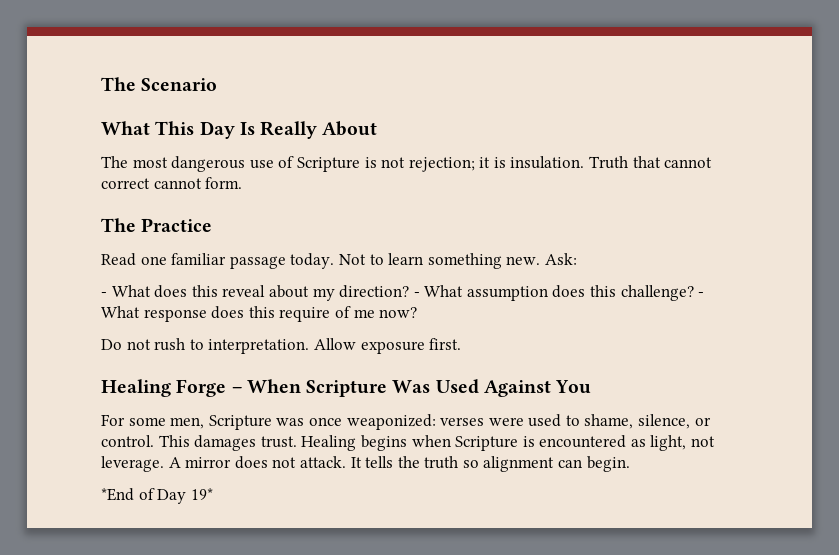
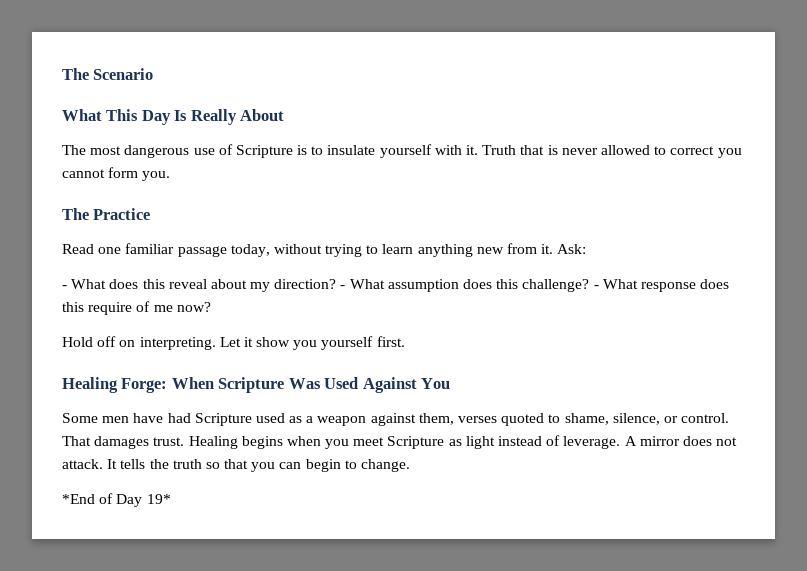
- The most dangerous use of Scripture is not rejection; it is insulation. Truth that cannot correct cannot form.
+ The most dangerous use of Scripture is to insulate yourself with it. Truth that is never allowed to correct you cannot form you.
- Read one familiar passage today. Not to learn something new.
+ Read one familiar passage today, without trying to learn anything new from it.
- Do not rush to interpretation. Allow exposure first.
+ Hold off on interpreting. Let it show you yourself first.
- Healing Forge – When Scripture Was Used Against You
+ Healing Forge: When Scripture Was Used Against You
- For some men, Scripture was once weaponized: verses were used to shame, silence, or control.
+ Some men have had Scripture used as a weapon against them, verses quoted to shame, silence, or control.
- This damages trust.
+ That damages trust.
- Healing begins when Scripture is encountered as light, not leverage.
+ Healing begins when you meet Scripture as light instead of leverage.
- It tells the truth so alignment can begin.
+ It tells the truth so that you can begin to change.

